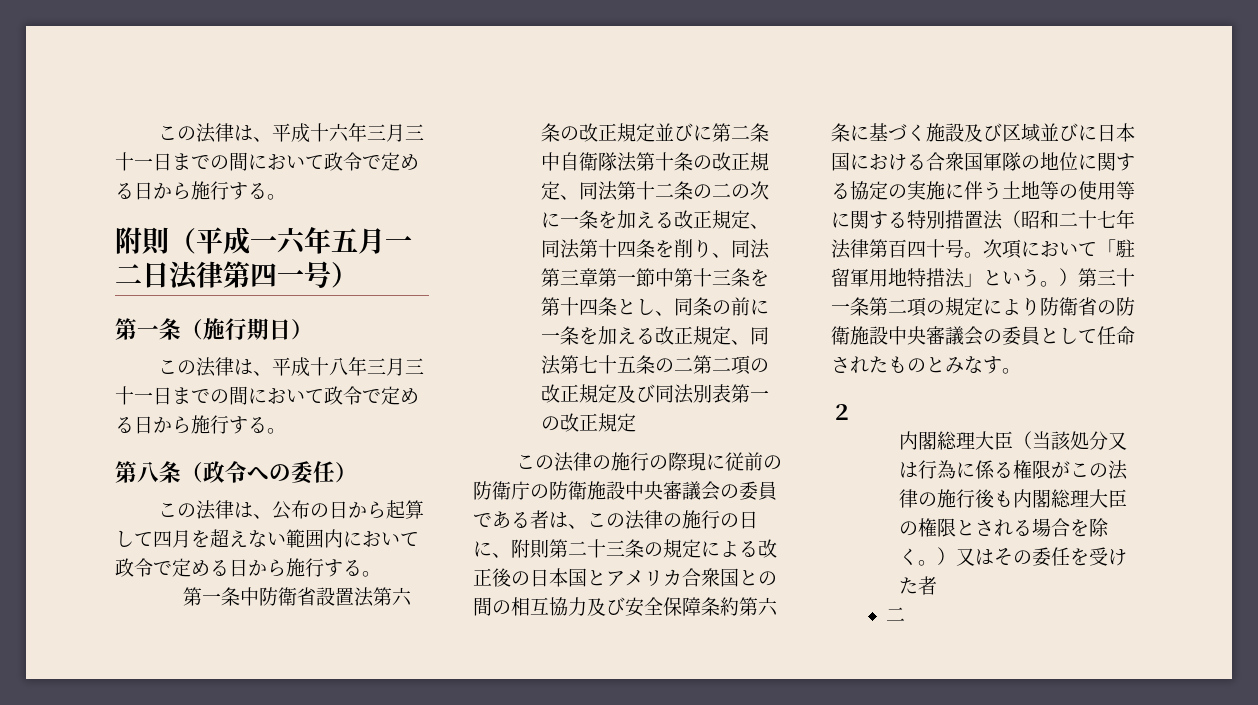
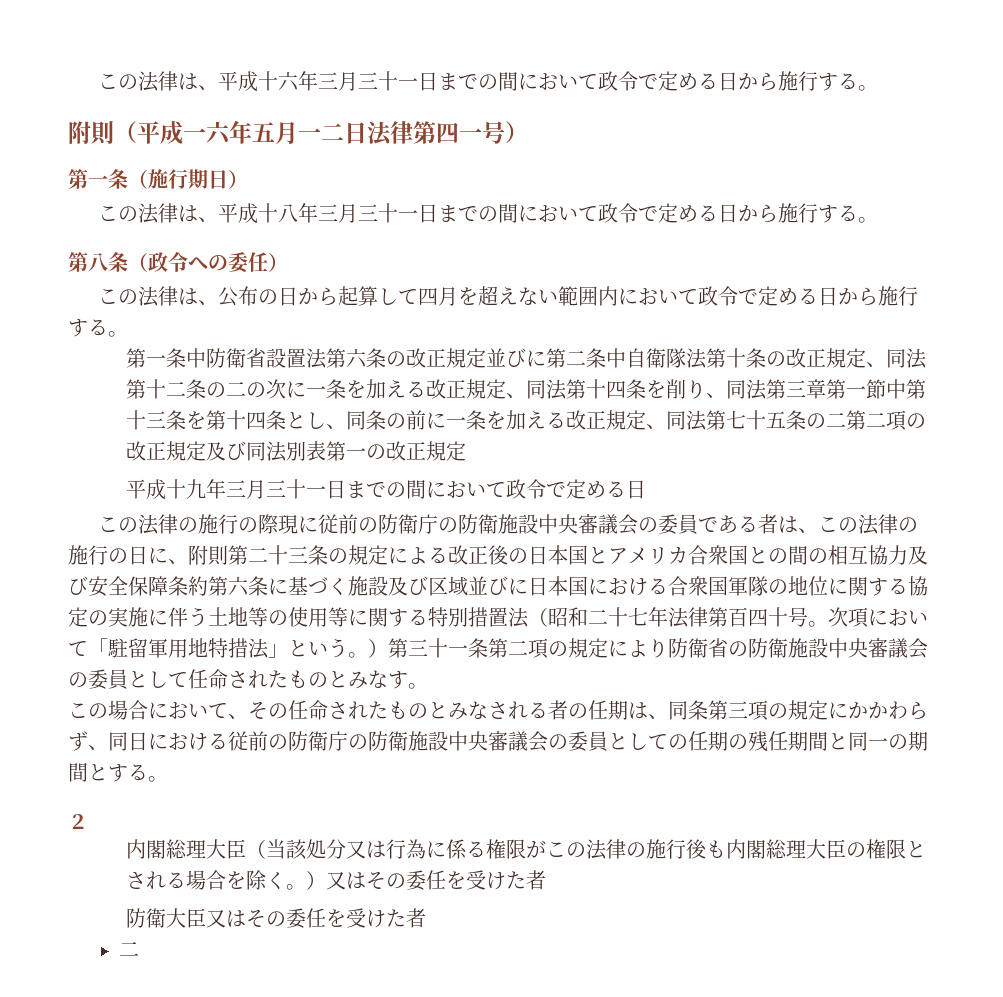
+ 平成十九年三月三十一日までの間において政令で定める日
+ この場合において、その任命されたものとみなされる者の任期は、同条第三項の規定にかかわらず、同日における従前の防衛庁の防衛施設中央審議会の委員としての任期の残任期間と同一の期間とする。
+ 防衛大臣又はその委任を受けた者

